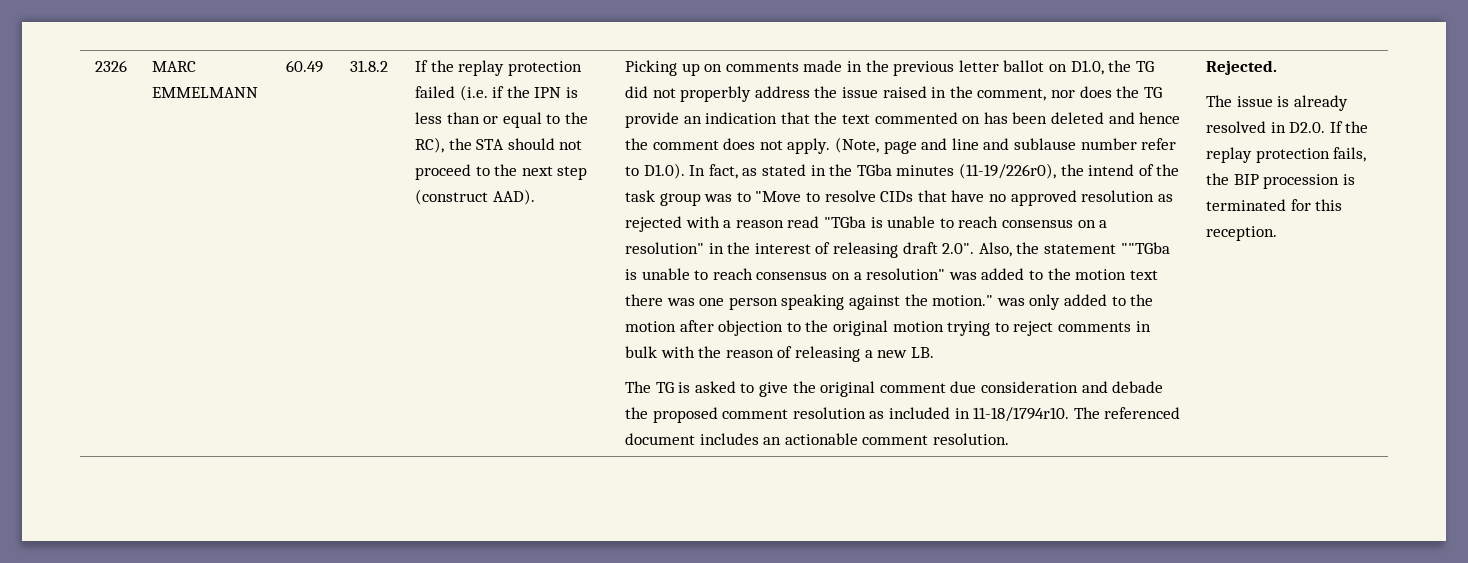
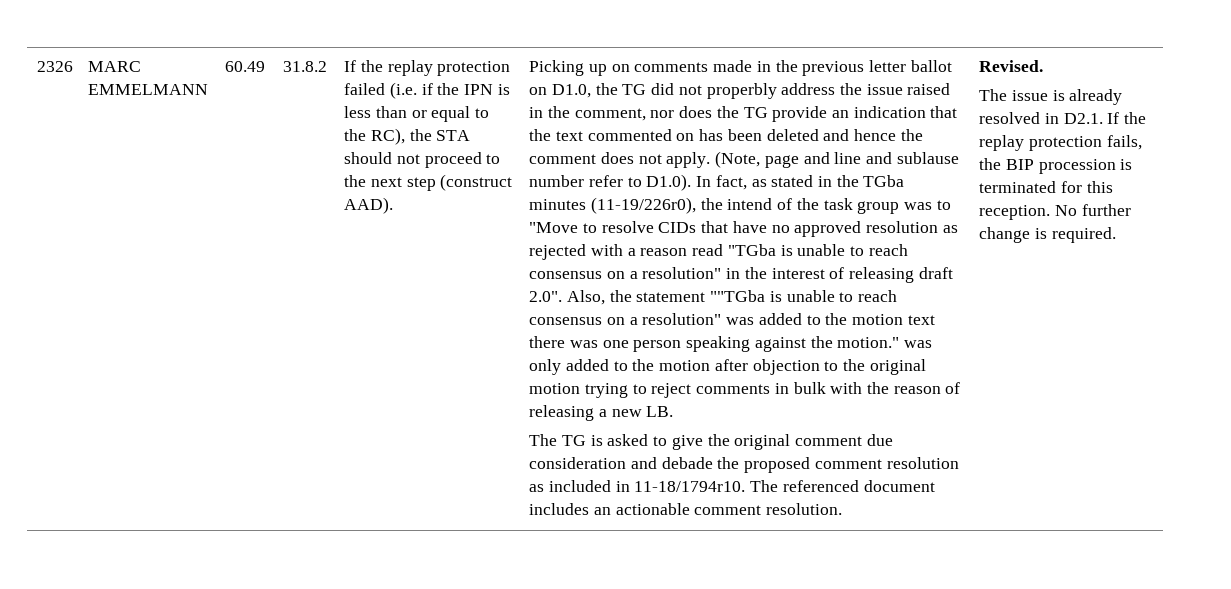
- Rejected.
+ Revised.
- The issue is already resolved in D2.0. If the replay protection fails, the BIP procession is terminated for this reception.
+ The issue is already resolved in D2.1. If the replay protection fails, the BIP procession is terminated for this reception.
+ No further change is required.

